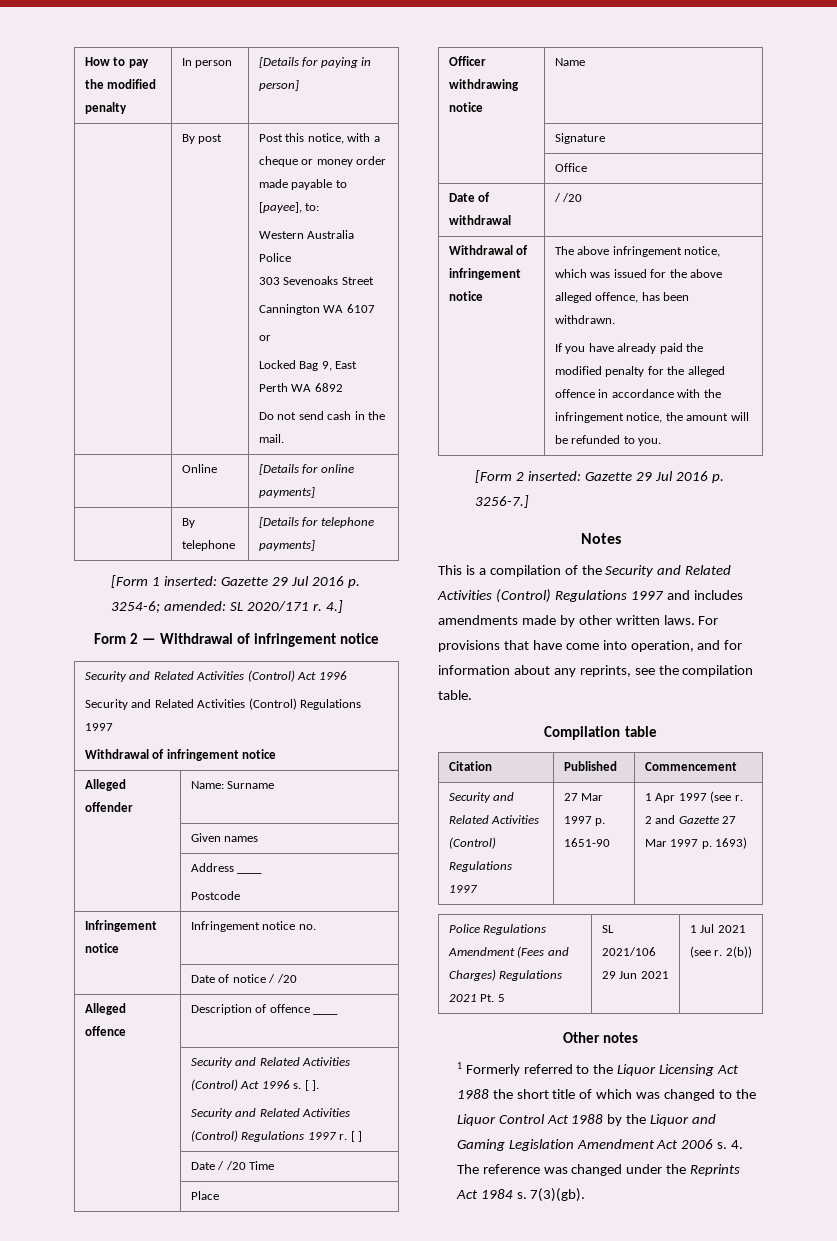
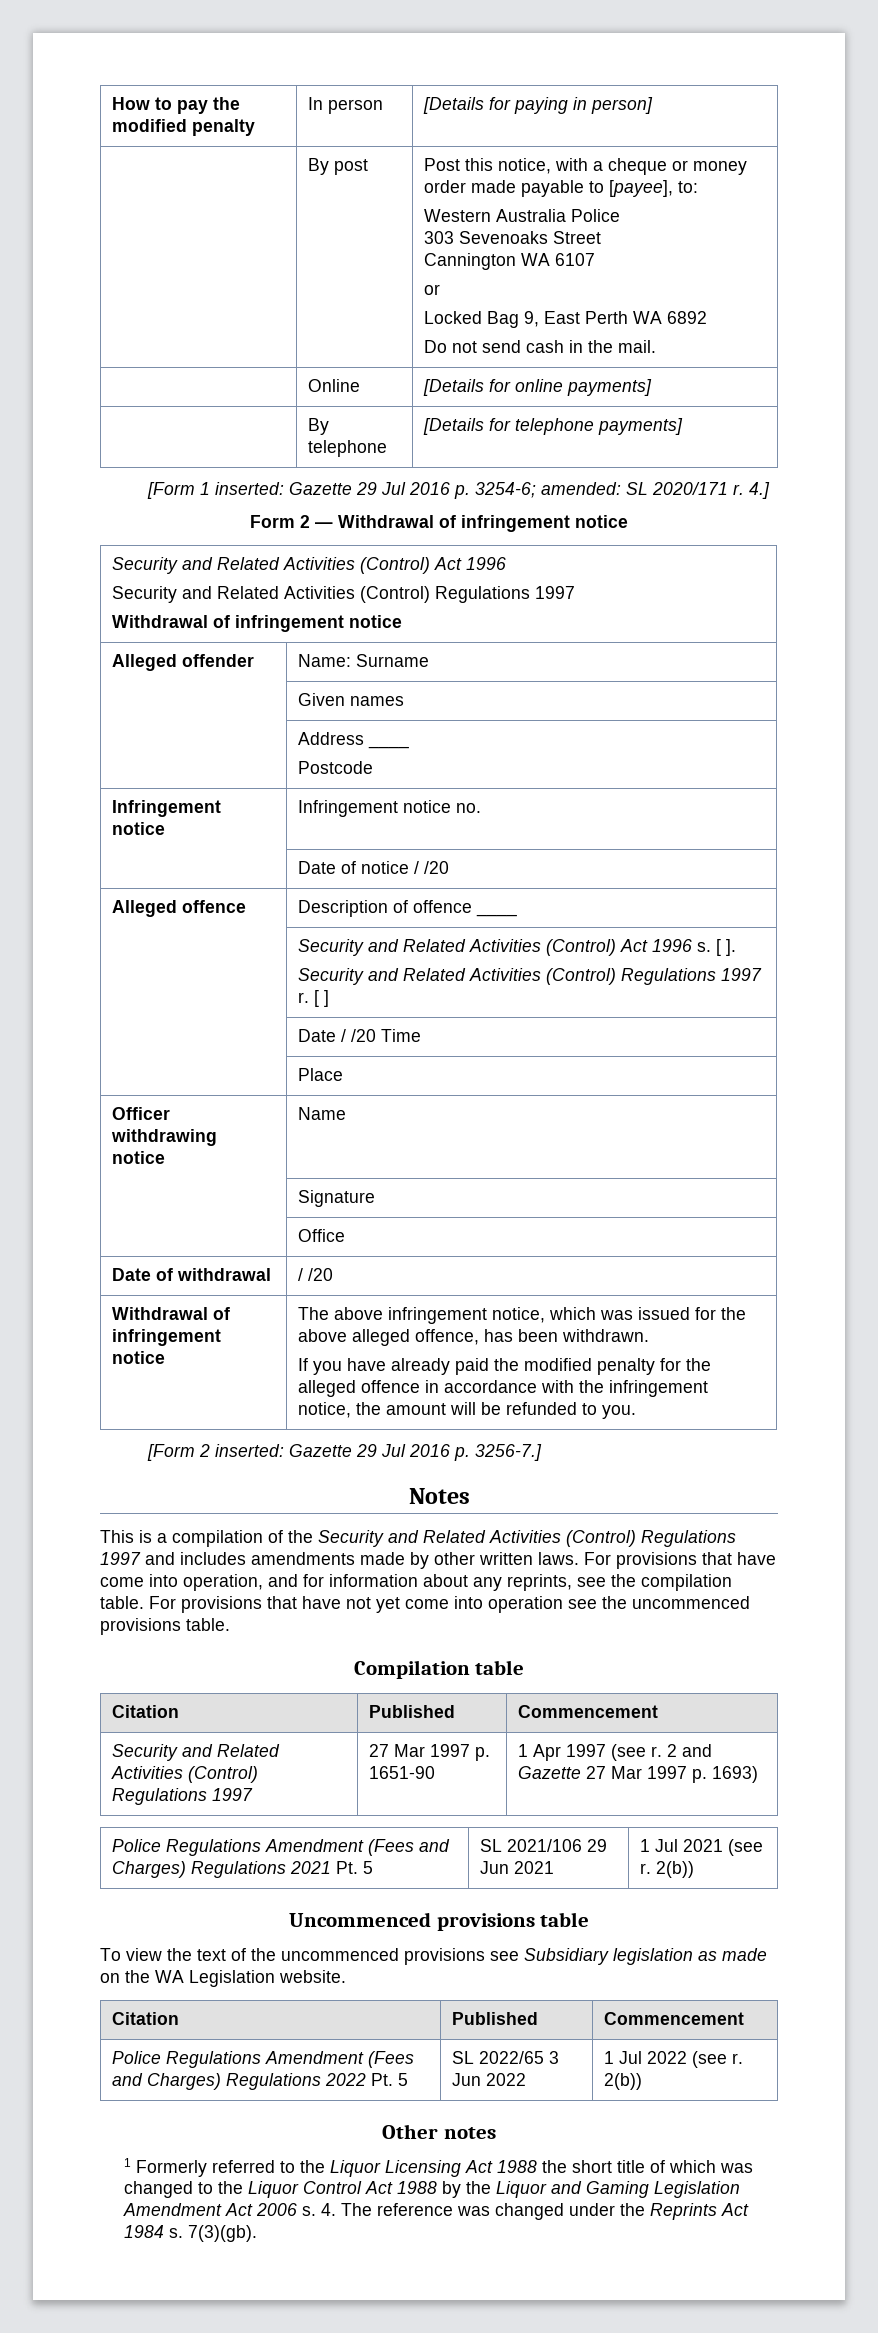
+ For provisions that have not yet come into operation see the uncommenced provisions table.
+ Uncommenced provisions table
+ To view the text of the uncommenced provisions see Subsidiary legislation as made on the WA Legislation website.
+ Citation | Published | Commencement
+ Police Regulations Amendment (Fees and Charges) Regulations 2022 Pt. 5 | SL 2022/65 3 Jun 2022 | 1 Jul 2022 (see r. 2(b))

